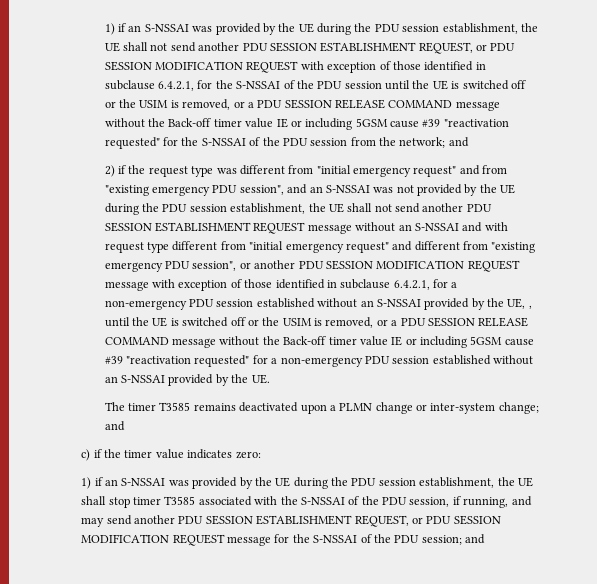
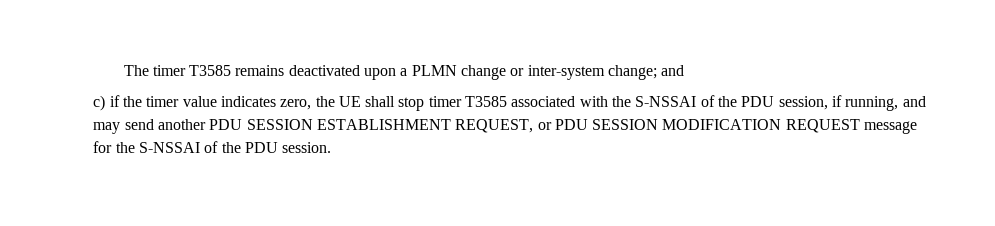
- 1) if an S-NSSAI was provided by the UE during the PDU session establishment, the UE shall not send another PDU SESSION ESTABLISHMENT REQUEST, or PDU SESSION MODIFICATION REQUEST with exception of those identified in subclause 6.4.2.1, for the S-NSSAI of the PDU session until the UE is switched off or the USIM is removed, or a PDU SESSION RELEASE COMMAND message without the Back-off timer value IE or including 5GSM cause #39 "reactivation requested" for the S-NSSAI of the PDU session from the network; and
- 2) if the request type was different from "initial emergency request" and from "existing emergency PDU session", and an S-NSSAI was not provided by the UE during the PDU session establishment, the UE shall not send another PDU SESSION ESTABLISHMENT REQUEST message without an S-NSSAI and with request type different from "initial emergency request" and different from "existing emergency PDU session", or another PDU SESSION MODIFICATION REQUEST message with exception of those identified in subclause 6.4.2.1, for a non-emergency PDU session established without an S-NSSAI provided by the UE, , until the UE is switched off or the USIM is removed, or a PDU SESSION RELEASE COMMAND message without the Back-off timer value IE or including 5GSM cause #39 "reactivation requested" for a non-emergency PDU session established without an S-NSSAI provided by the UE.
- c) if the timer value indicates zero:
- 1) if an S-NSSAI was provided by the UE during the PDU session establishment, the UE shall stop timer T3585 associated with the S-NSSAI of the PDU session, if running, and may send another PDU SESSION ESTABLISHMENT REQUEST, or PDU SESSION MODIFICATION REQUEST message for the S-NSSAI of the PDU session; and
+ c) if the timer value indicates zero, the UE shall stop timer T3585 associated with the S-NSSAI of the PDU session, if running, and may send another PDU SESSION ESTABLISHMENT REQUEST, or PDU SESSION MODIFICATION REQUEST message for the S-NSSAI of the PDU session.

